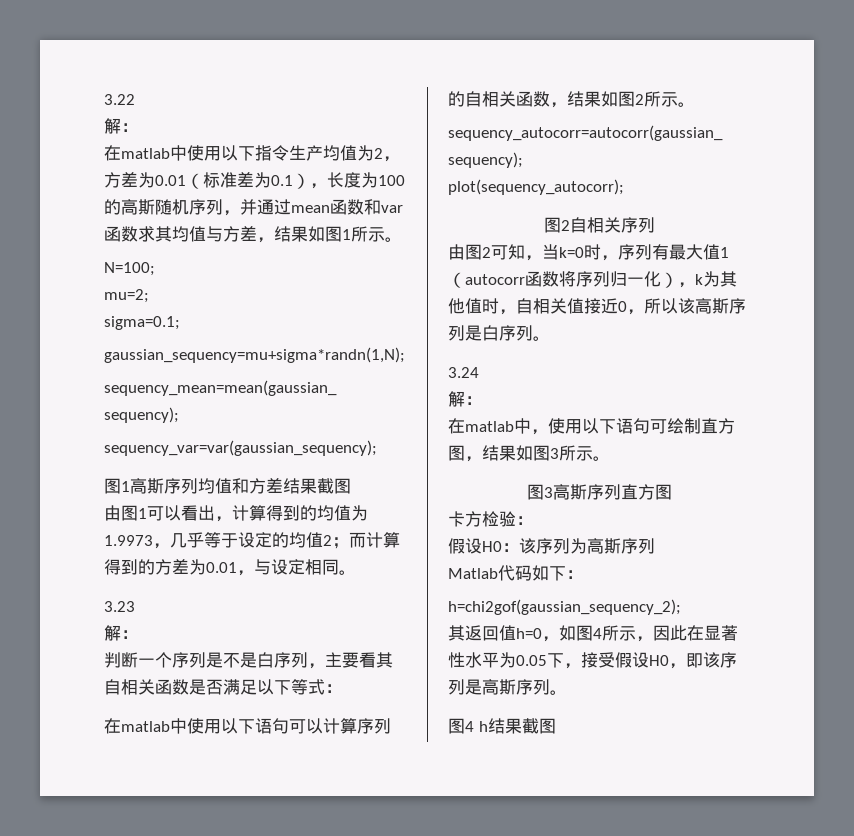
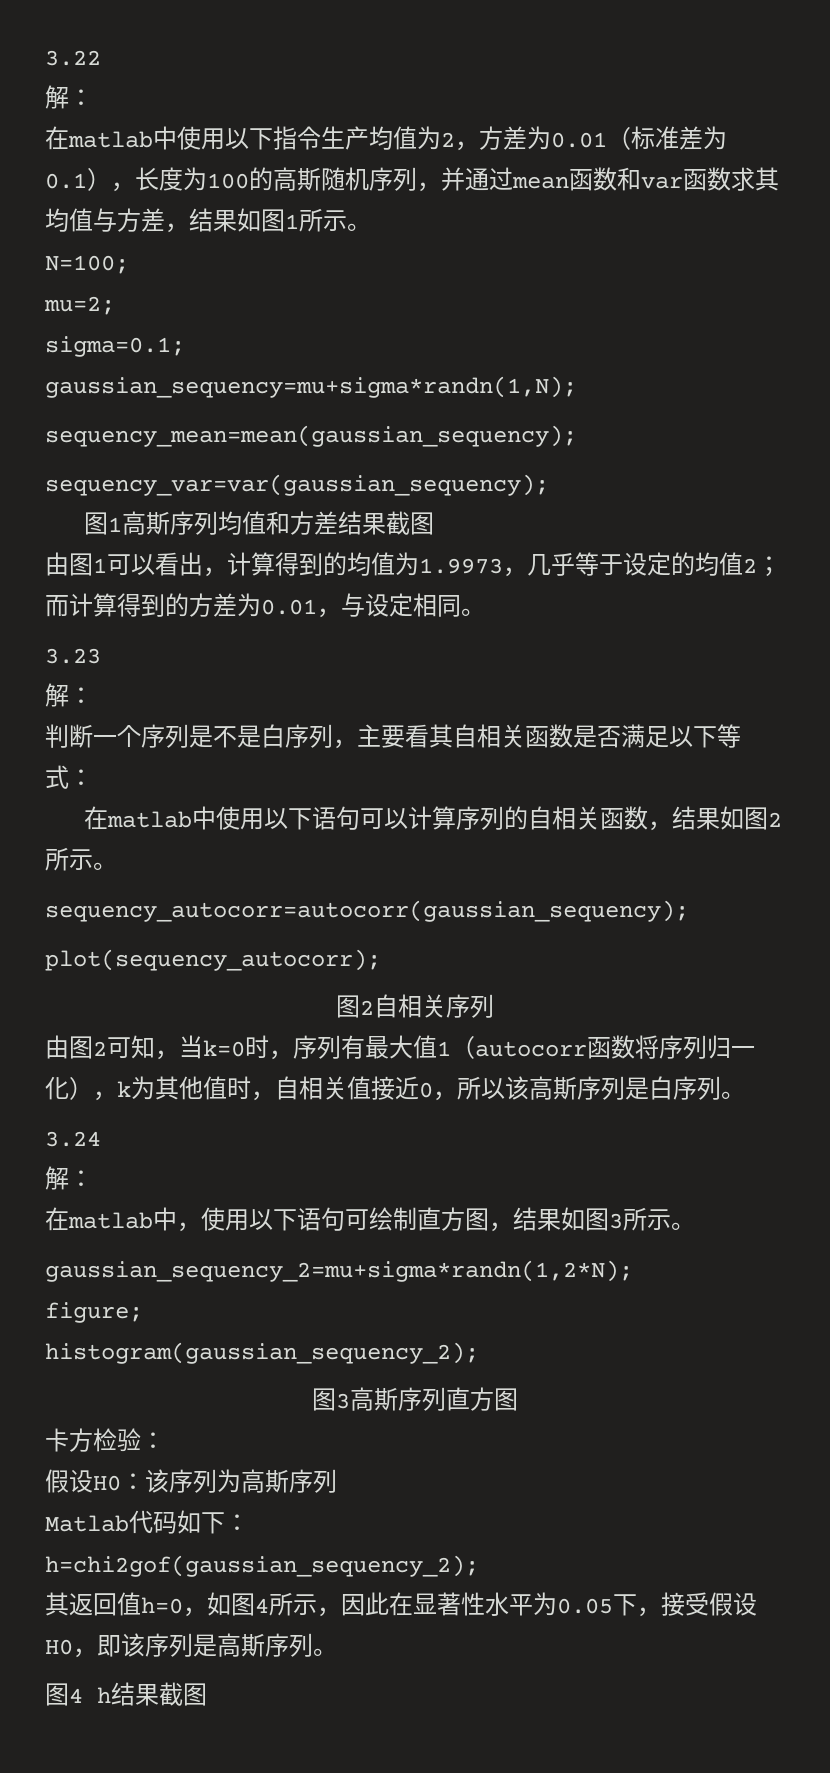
+ gaussian_sequency_2=mu+sigma*randn(1,2*N);
+ figure;
+ histogram(gaussian_sequency_2);

